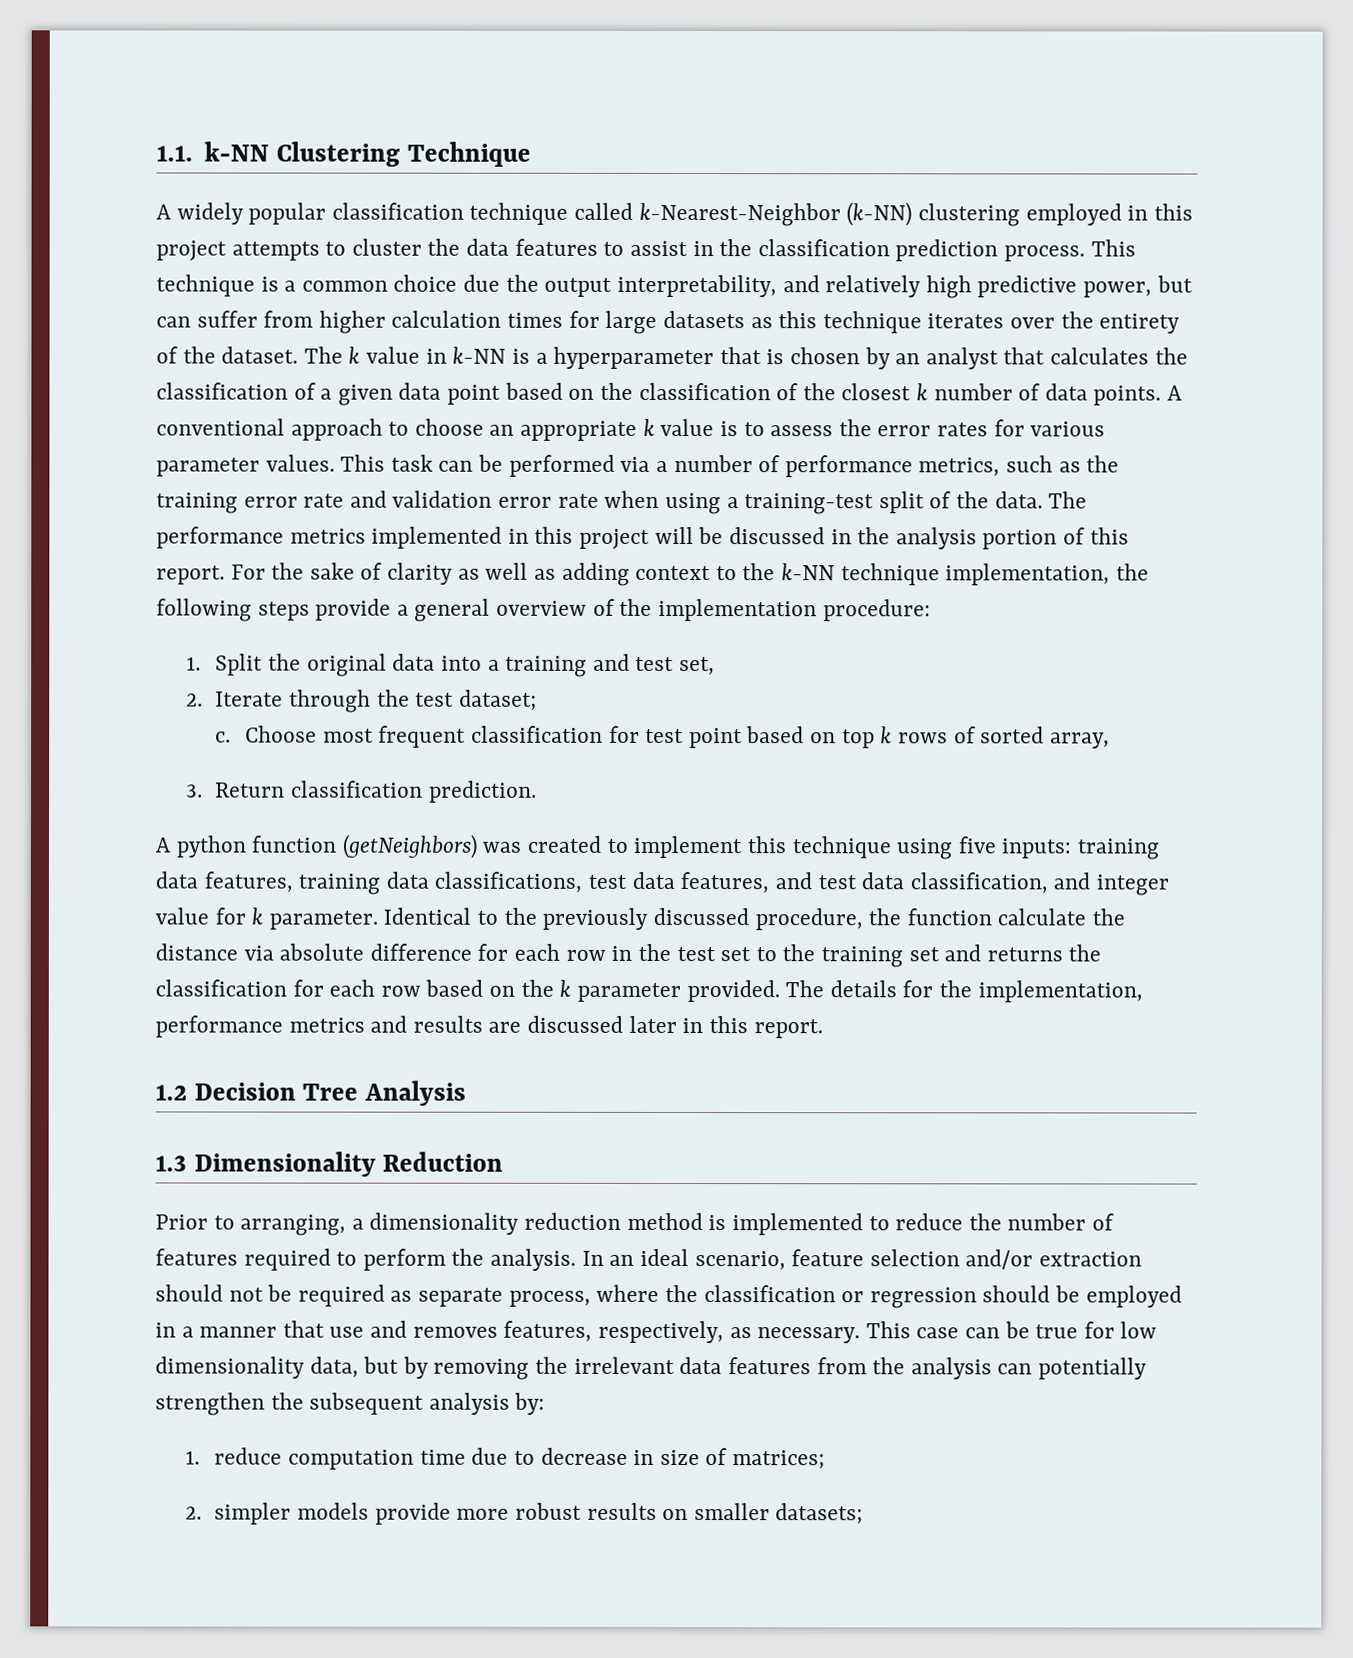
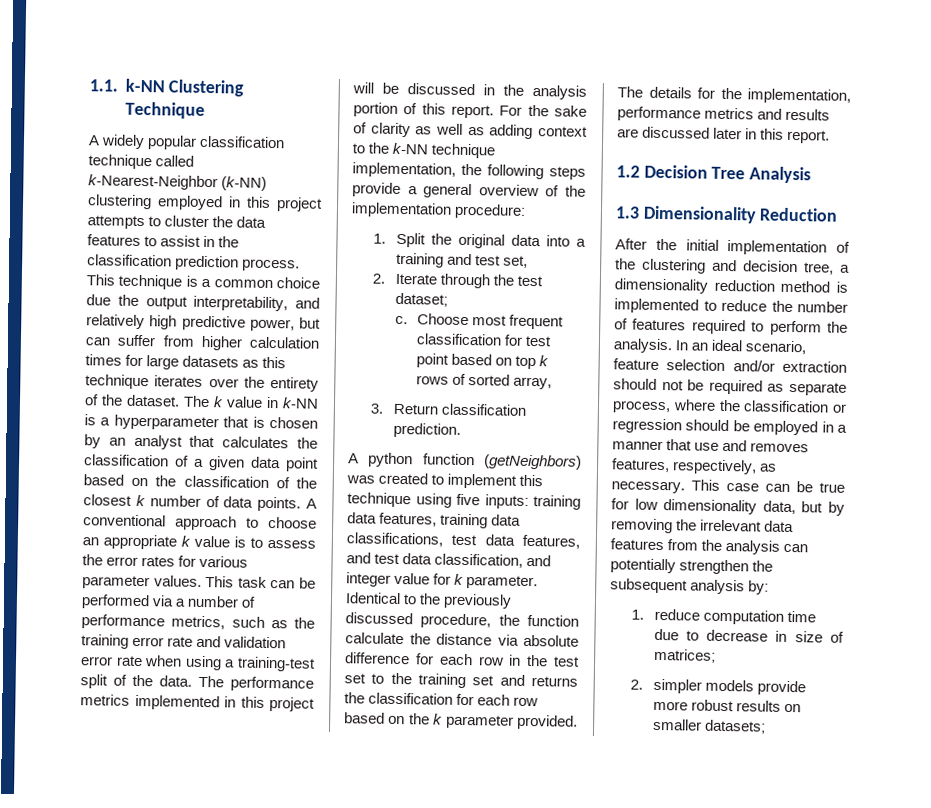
- Prior to arranging, a dimensionality reduction method is implemented to reduce the number of features required to perform the analysis.
+ After the initial implementation of the clustering and decision tree, a dimensionality reduction method is implemented to reduce the number of features required to perform the analysis.

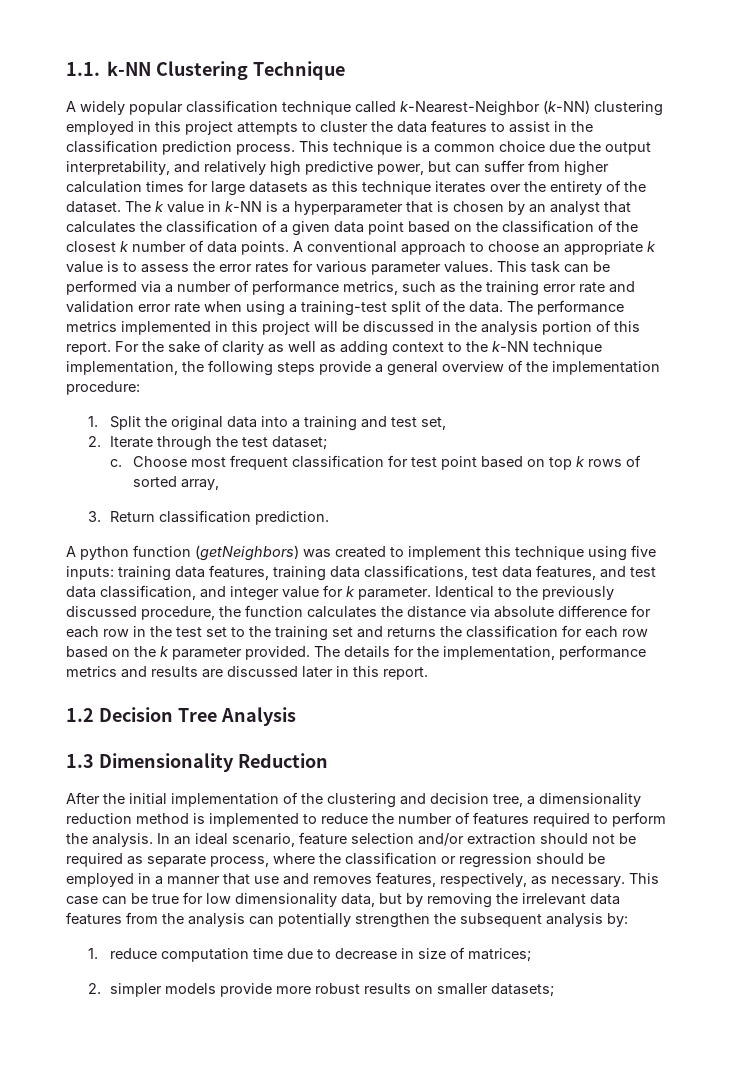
- Identical to the previously discussed procedure, the function calculate the distance via absolute difference for each row in the test set to the training set and returns the classification for each row based on the k parameter provided.
+ Identical to the previously discussed procedure, the function calculates the distance via absolute difference for each row in the test set to the training set and returns the classification for each row based on the k parameter provided.

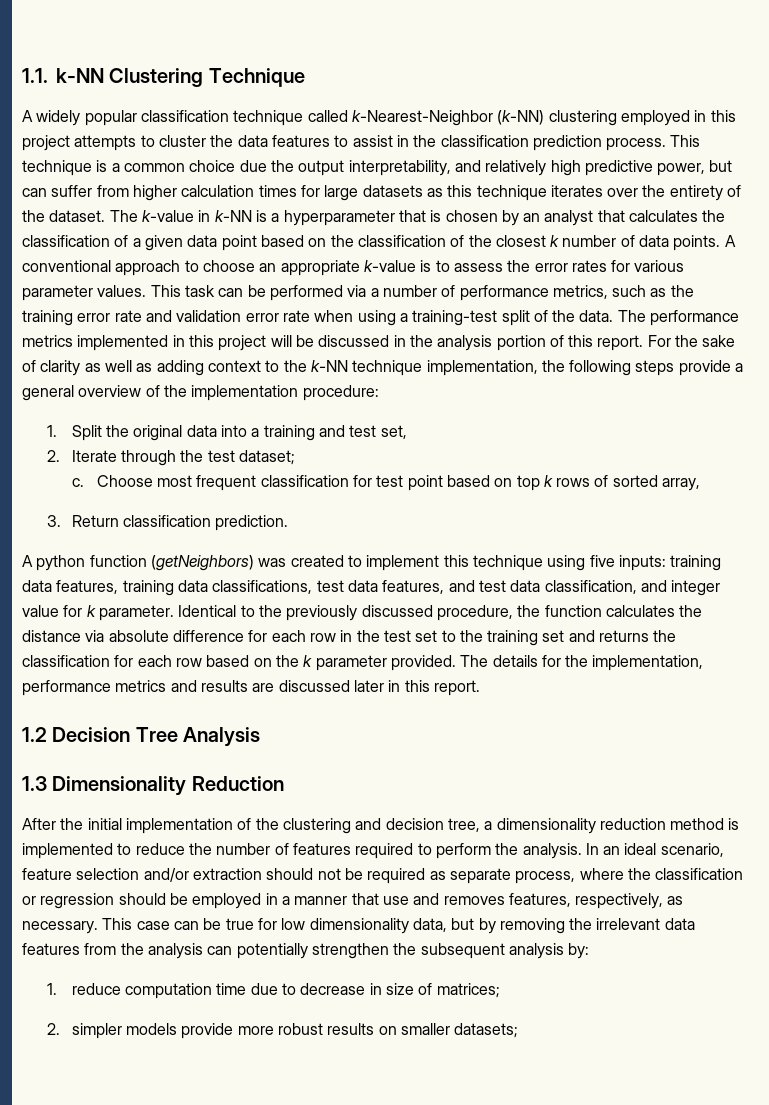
- The k value in k-NN is a hyperparameter that is chosen by an analyst that calculates the classification of a given data point based on the classification of the closest k number of data points.
+ The k-value in k-NN is a hyperparameter that is chosen by an analyst that calculates the classification of a given data point based on the classification of the closest k number of data points.
- A conventional approach to choose an appropriate k value is to assess the error rates for various parameter values.
+ A conventional approach to choose an appropriate k-value is to assess the error rates for various parameter values.

